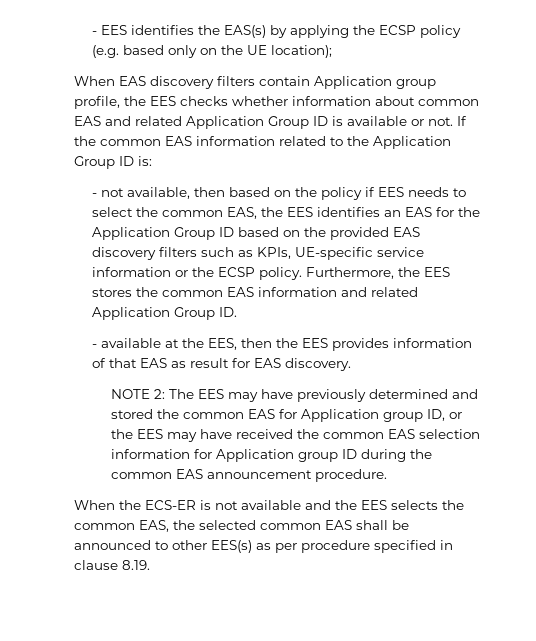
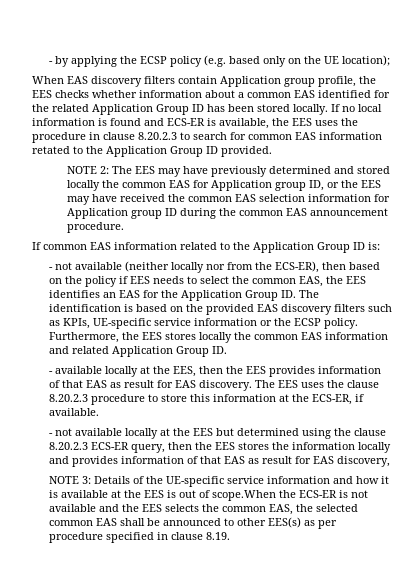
- - EES identifies the EAS(s) by applying the ECSP policy (e.g. based only on the UE location);
+ - by applying the ECSP policy (e.g. based only on the UE location);
- When EAS discovery filters contain Application group profile, the EES checks whether information about common EAS and related Application Group ID is available or not. If the common EAS information related to the Application Group ID is:
- - not available, then based on the policy if EES needs to select the common EAS, the EES identifies an EAS for the Application Group ID based on the provided EAS discovery filters such as KPIs, UE-specific service information or the ECSP policy. Furthermore, the EES stores the common EAS information and related Application Group ID.
- - available at the EES, then the EES provides information of that EAS as result for EAS discovery.
+ When EAS discovery filters contain Application group profile, the EES checks whether information about a common EAS identified for the related Application Group ID has been stored locally. If no local information is found and ECS-ER is available, the EES uses the procedure in clause 8.20.2.3 to search for common EAS information retated to the Application Group ID provided.
- NOTE 2: The EES may have previously determined and stored the common EAS for Application group ID, or the EES may have received the common EAS selection information for Application group ID during the common EAS announcement procedure.
+ NOTE 2: The EES may have previously determined and stored locally the common EAS for Application group ID, or the EES may have received the common EAS selection information for Application group ID during the common EAS announcement procedure.
- When the ECS-ER is not available and the EES selects the common EAS, the selected common EAS shall be announced to other EES(s) as per procedure specified in clause 8.19.
+ If common EAS information related to the Application Group ID is:
+ - not available (neither locally nor from the ECS-ER), then based on the policy if EES needs to select the common EAS, the EES identifies an EAS for the Application Group ID. The identification is based on the provided EAS discovery filters such as KPIs, UE-specific service information or the ECSP policy. Furthermore, the EES stores locally the common EAS information and related Application Group ID.
+ - available locally at the EES, then the EES provides information of that EAS as result for EAS discovery. The EES uses the clause 8.20.2.3 procedure to store this information at the ECS-ER, if available.
+ - not available locally at the EES but determined using the clause 8.20.2.3 ECS-ER query, then the EES stores the information locally and provides information of that EAS as result for EAS discovery,
+ NOTE 3: Details of the UE-specific service information and how it is available at the EES is out of scope.When the ECS-ER is not available and the EES selects the common EAS, the selected common EAS shall be announced to other EES(s) as per procedure specified in clause 8.19.

